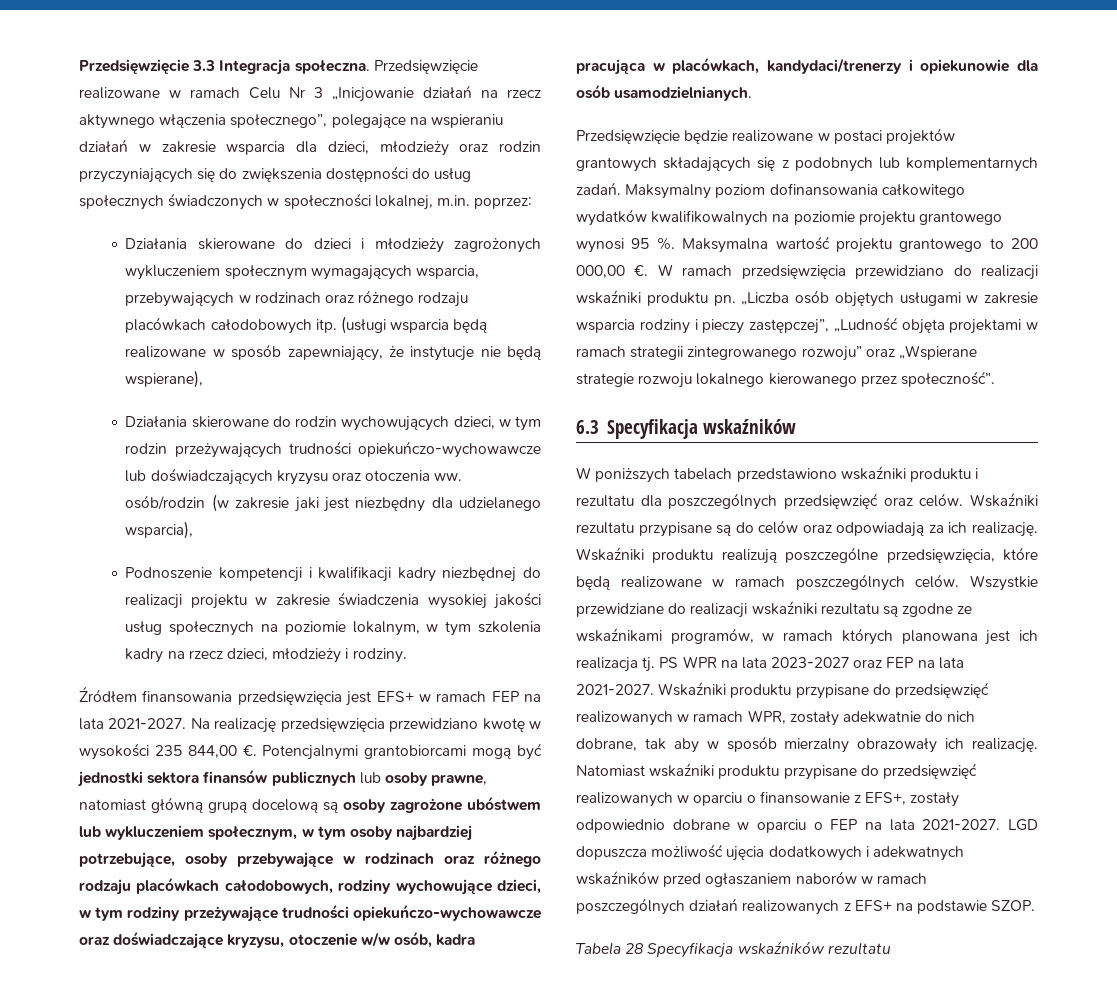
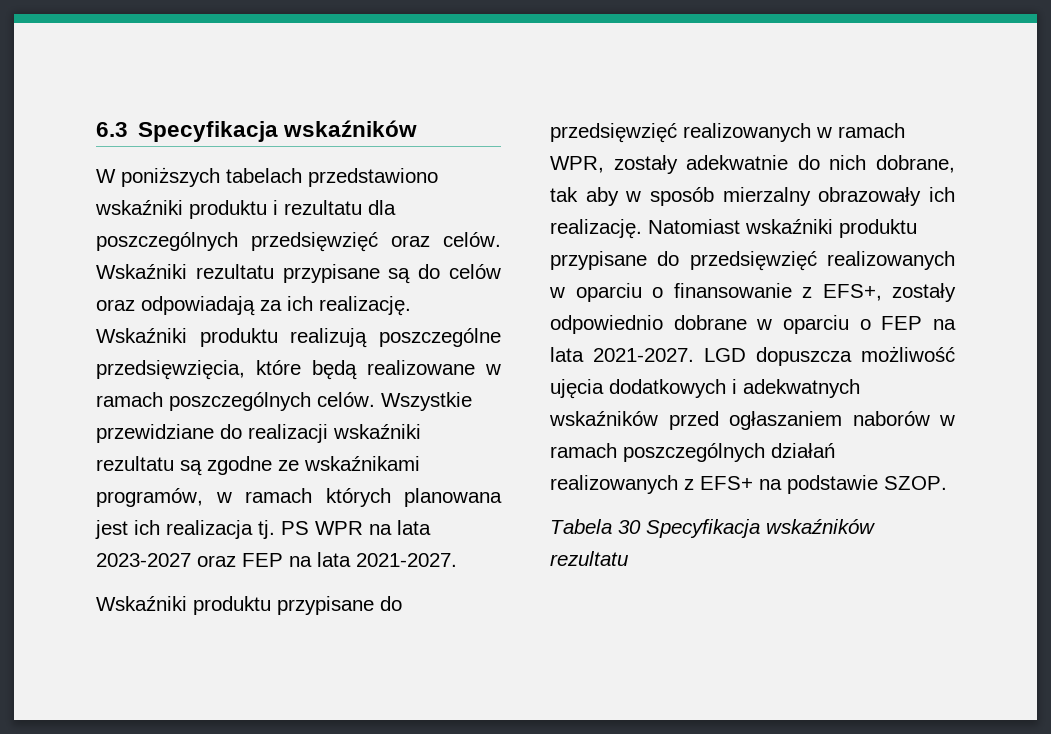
- Przedsięwzięcie 3.3 Integracja społeczna. Przedsięwzięcie realizowane w ramach Celu Nr 3 „Inicjowanie działań na rzecz aktywnego włączenia społecznego”, polegające na wspieraniu działań w zakresie wsparcia dla dzieci, młodzieży oraz rodzin przyczyniających się do zwiększenia dostępności do usług społecznych świadczonych w społeczności lokalnej, m.in. poprzez:
- Działania skierowane do dzieci i młodzieży zagrożonych wykluczeniem społecznym wymagających wsparcia, przebywających w rodzinach oraz różnego rodzaju placówkach całodobowych itp. (usługi wsparcia będą realizowane w sposób zapewniający, że instytucje nie będą wspierane),
- Działania skierowane do rodzin wychowujących dzieci, w tym rodzin przeżywających trudności opiekuńczo-wychowawcze lub doświadczających kryzysu oraz otoczenia ww. osób/rodzin (w zakresie jaki jest niezbędny dla udzielanego wsparcia),
- Podnoszenie kompetencji i kwalifikacji kadry niezbędnej do realizacji projektu w zakresie świadczenia wysokiej jakości usług społecznych na poziomie lokalnym, w tym szkolenia kadry na rzecz dzieci, młodzieży i rodziny.
- Źródłem finansowania przedsięwzięcia jest EFS+ w ramach FEP na lata 2021-2027. Na realizację przedsięwzięcia przewidziano kwotę w wysokości 235 844,00 €. Potencjalnymi grantobiorcami mogą być jednostki sektora finansów publicznych lub osoby prawne, natomiast główną grupą docelową są osoby zagrożone ubóstwem lub wykluczeniem społecznym, w tym osoby najbardziej potrzebujące, osoby przebywające w rodzinach oraz różnego rodzaju placówkach całodobowych, rodziny wychowujące dzieci, w tym rodziny przeżywające trudności opiekuńczo-wychowawcze oraz doświadczające kryzysu, otoczenie w/w osób, kadra pracująca w placówkach, kandydaci/trenerzy i opiekunowie dla osób usamodzielnianych.
- Przedsięwzięcie będzie realizowane w postaci projektów grantowych składających się z podobnych lub komplementarnych zadań. Maksymalny poziom dofinansowania całkowitego wydatków kwalifikowalnych na poziomie projektu grantowego wynosi 95 %. Maksymalna wartość projektu grantowego to 200 000,00 €. W ramach przedsięwzięcia przewidziano do realizacji wskaźniki produktu pn. „Liczba osób objętych usługami w zakresie wsparcia rodziny i pieczy zastępczej”, „Ludność objęta projektami w ramach strategii zintegrowanego rozwoju” oraz „Wspierane strategie rozwoju lokalnego kierowanego przez społeczność”.
- PS WPR na lata 2023-2027 oraz FEP na lata 2021-2027. Wskaźniki produktu przypisane do przedsięwzięć realizowanych w ramach WPR, zostały adekwatnie do nich dobrane, tak aby w sposób mierzalny obrazowały ich realizację.
+ PS WPR na lata 2023-2027 oraz FEP na lata 2021-2027.
+ Wskaźniki produktu przypisane do przedsięwzięć realizowanych w ramach WPR, zostały adekwatnie do nich dobrane, tak aby w sposób mierzalny obrazowały ich realizację.
- Tabela 28 Specyfikacja wskaźników rezultatu
+ Tabela 30 Specyfikacja wskaźników rezultatu

